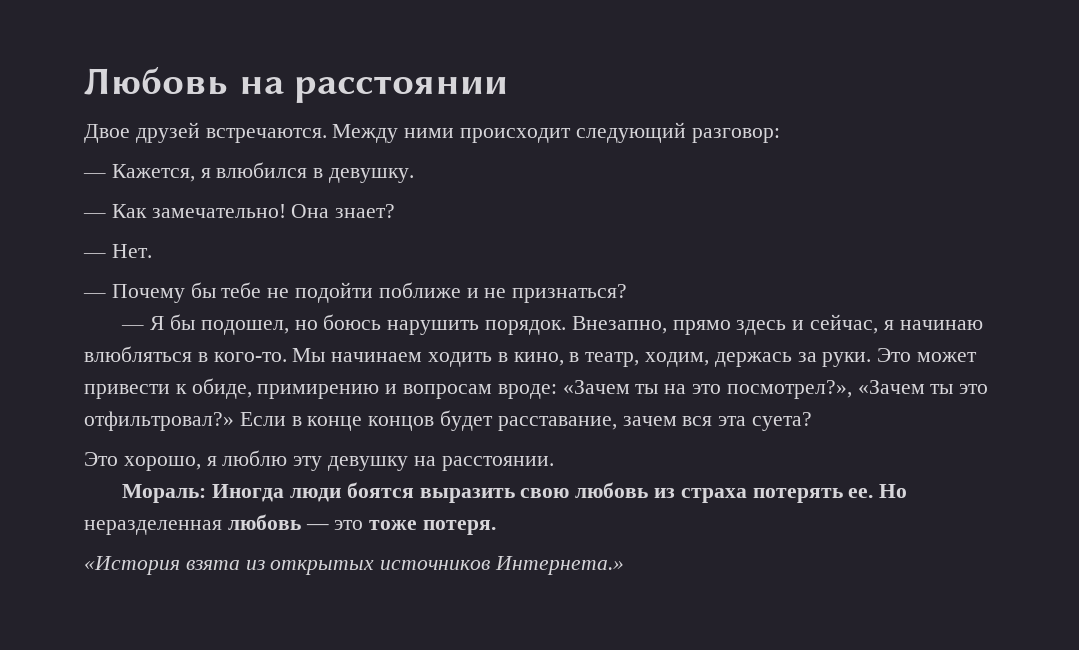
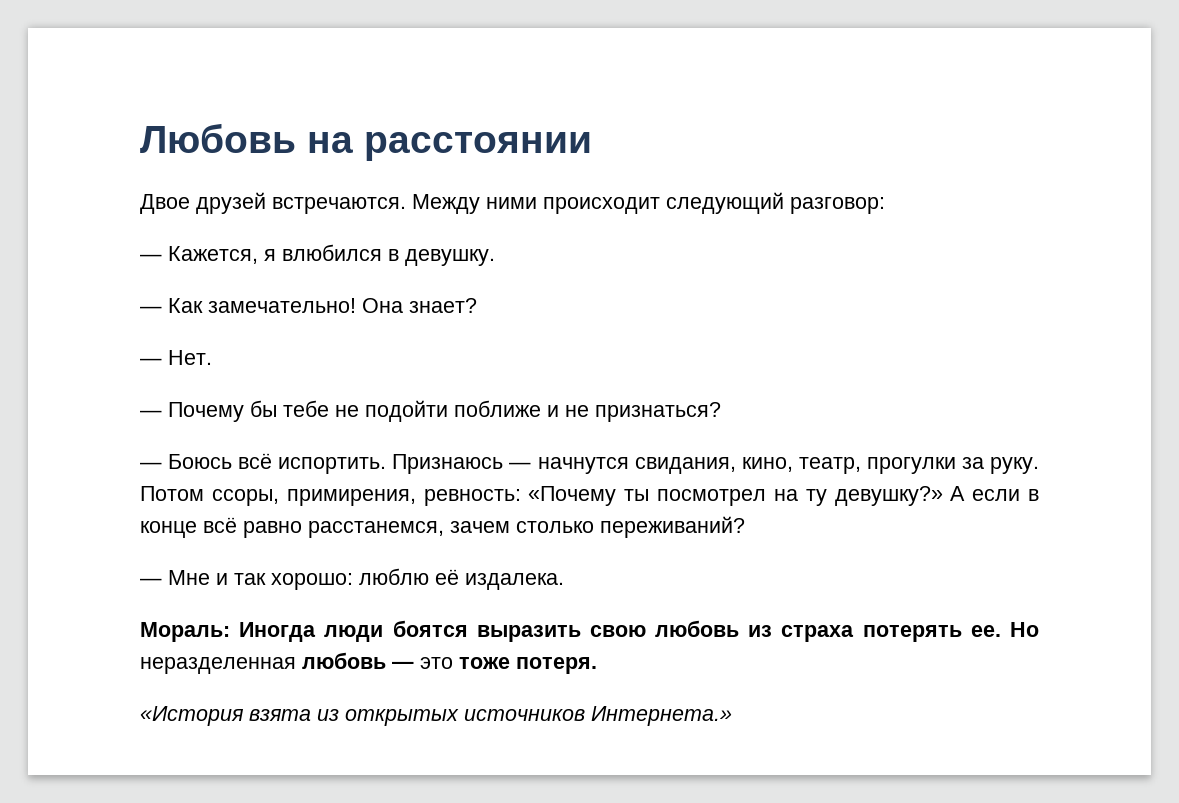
- — Я бы подошел, но боюсь нарушить порядок. Внезапно, прямо здесь и сейчас, я начинаю влюбляться в кого-то. Мы начинаем ходить в кино, в театр, ходим, держась за руки. Это может привести к обиде, примирению и вопросам вроде: «Зачем ты на это посмотрел?», «Зачем ты это отфильтровал?» Если в конце концов будет расставание, зачем вся эта суета?
- Это хорошо, я люблю эту девушку на расстоянии.
+ — Боюсь всё испортить. Признаюсь — начнутся свидания, кино, театр, прогулки за руку. Потом ссоры, примирения, ревность: «Почему ты посмотрел на ту девушку?» А если в конце всё равно расстанемся, зачем столько переживаний?
+ — Мне и так хорошо: люблю её издалека.

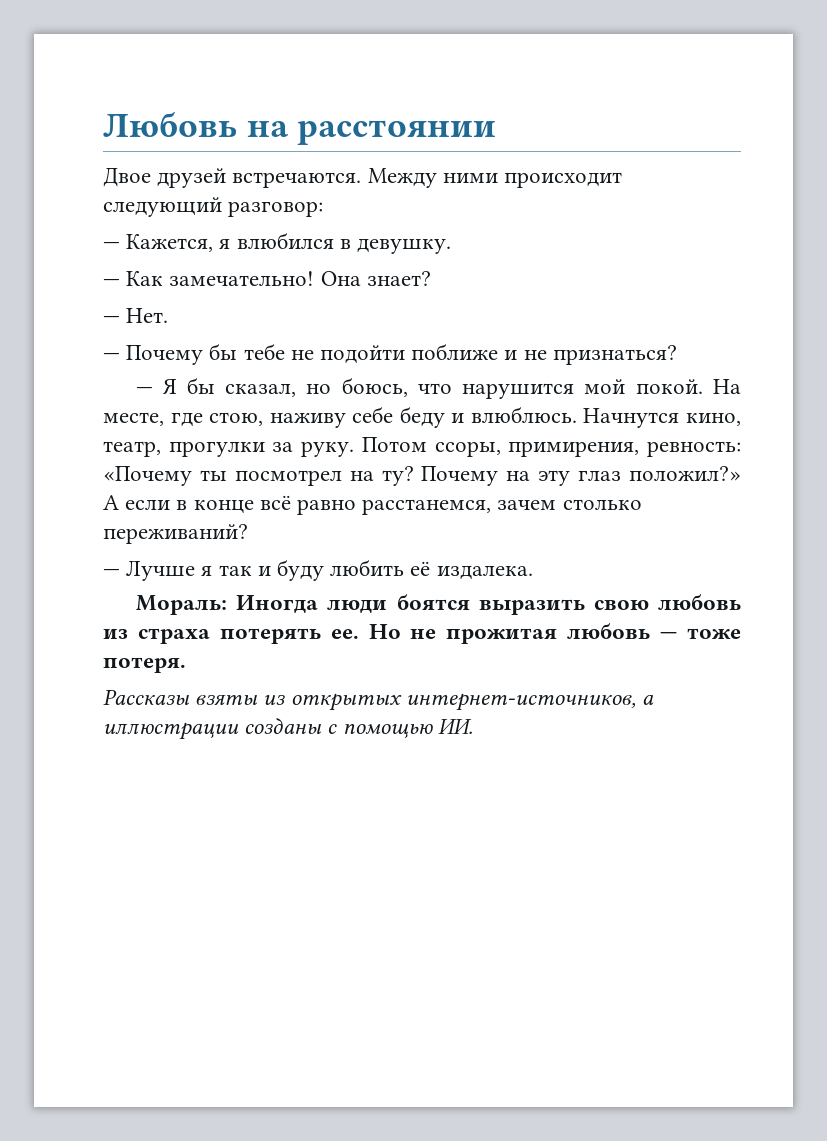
- — Боюсь всё испортить. Признаюсь — начнутся свидания, кино, театр, прогулки за руку.
+ — Я бы сказал, но боюсь, что нарушится мой покой. На месте, где стою, наживу себе беду и влюблюсь. Начнутся кино, театр, прогулки за руку.
- Потом ссоры, примирения, ревность: «Почему ты посмотрел на ту девушку?»
+ Потом ссоры, примирения, ревность: «Почему ты посмотрел на ту? Почему на эту глаз положил?»
- — Мне и так хорошо: люблю её издалека.
+ — Лучше я так и буду любить её издалека.
- Но неразделенная любовь — это тоже потеря.
+ Но не прожитая любовь — тоже потеря.
- «История взята из открытых источников Интернета.»
+ Рассказы взяты из открытых интернет-источников, а иллюстрации созданы с помощью ИИ.

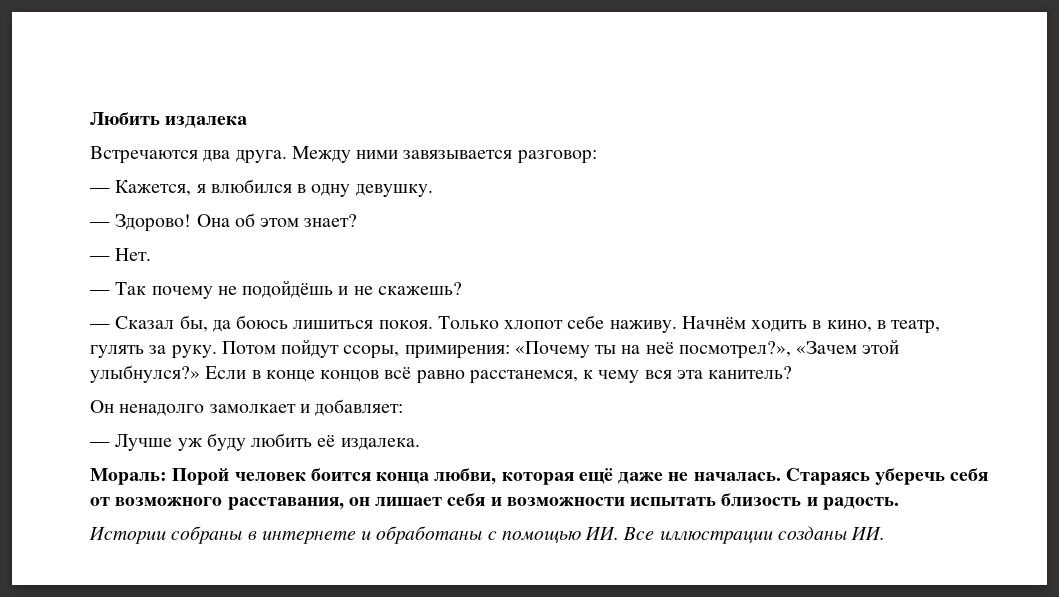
- Любовь на расстоянии
- Двое друзей встречаются. Между ними происходит следующий разговор:
+ Любить издалека
+ Встречаются два друга. Между ними завязывается разговор:
- — Кажется, я влюбился в девушку.
+ — Кажется, я влюбился в одну девушку.
- — Как замечательно! Она знает?
+ — Здорово! Она об этом знает?
- — Почему бы тебе не подойти поближе и не признаться?
- — Я бы сказал, но боюсь, что нарушится мой покой. На месте, где стою, наживу себе беду и влюблюсь. Начнутся кино, театр, прогулки за руку. Потом ссоры, примирения, ревность: «Почему ты посмотрел на ту? Почему на эту глаз положил?» А если в конце всё равно расстанемся, зачем столько переживаний?
+ — Так почему не подойдёшь и не скажешь?
+ — Сказал бы, да боюсь лишиться покоя. Только хлопот себе наживу. Начнём ходить в кино, в театр, гулять за руку. Потом пойдут ссоры, примирения: «Почему ты на неё посмотрел?», «Зачем этой улыбнулся?» Если в конце концов всё равно расстанемся, к чему вся эта канитель?
+ Он ненадолго замолкает и добавляет:
- — Лучше я так и буду любить её издалека.
+ — Лучше уж буду любить её издалека.
- Мораль: Иногда люди боятся выразить свою любовь из страха потерять ее. Но не прожитая любовь — тоже потеря.
- Рассказы взяты из открытых интернет-источников, а иллюстрации созданы с помощью ИИ.
+ Мораль: Порой человек боится конца любви, которая ещё даже не началась. Стараясь уберечь себя от возможного расставания, он лишает себя и возможности испытать близость и радость.
+ Истории собраны в интернете и обработаны с помощью ИИ. Все иллюстрации созданы ИИ.

